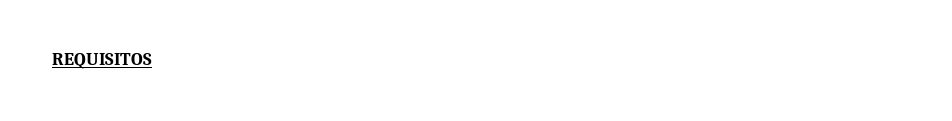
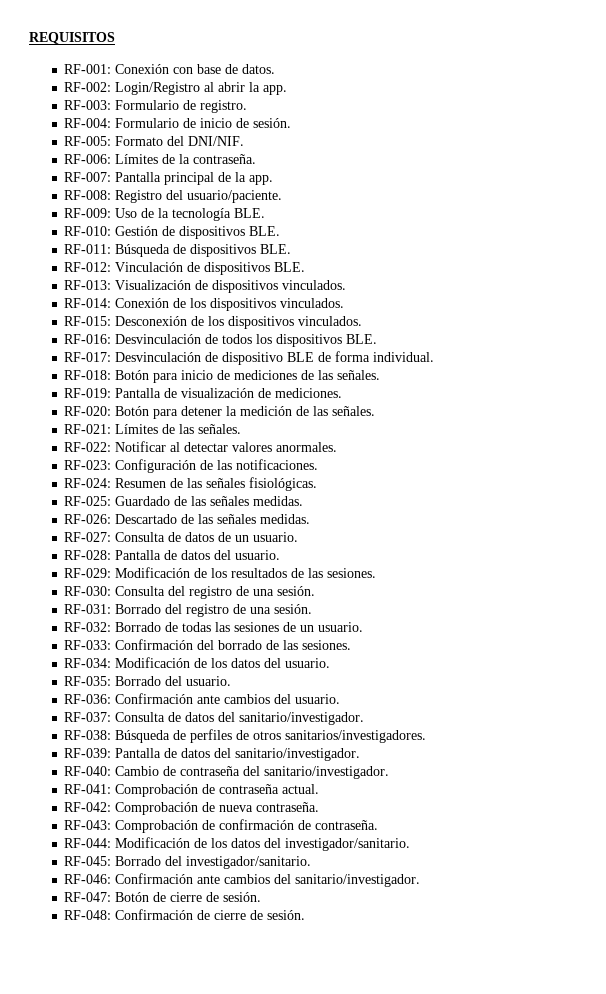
+ RF-001: Conexión con base de datos.
+ RF-002: Login/Registro al abrir la app.
+ RF-003: Formulario de registro.
+ RF-004: Formulario de inicio de sesión.
+ RF-005: Formato del DNI/NIF.
+ RF-006: Límites de la contraseña.
+ RF-007: Pantalla principal de la app.
+ RF-008: Registro del usuario/paciente.
+ RF-009: Uso de la tecnología BLE.
+ RF-010: Gestión de dispositivos BLE.
+ RF-011: Búsqueda de dispositivos BLE.
+ RF-012: Vinculación de dispositivos BLE.
+ RF-013: Visualización de dispositivos vinculados.
+ RF-014: Conexión de los dispositivos vinculados.
+ RF-015: Desconexión de los dispositivos vinculados.
+ RF-016: Desvinculación de todos los dispositivos BLE.
+ RF-017: Desvinculación de dispositivo BLE de forma individual.
+ RF-018: Botón para inicio de mediciones de las señales.
+ RF-019: Pantalla de visualización de mediciones.
+ RF-020: Botón para detener la medición de las señales.
+ RF-021: Límites de las señales.
+ RF-022: Notificar al detectar valores anormales.
+ RF-023: Configuración de las notificaciones.
+ RF-024: Resumen de las señales fisiológicas.
+ RF-025: Guardado de las señales medidas.
+ RF-026: Descartado de las señales medidas.
+ RF-027: Consulta de datos de un usuario.
+ RF-028: Pantalla de datos del usuario.
+ RF-029: Modificación de los resultados de las sesiones.
+ RF-030: Consulta del registro de una sesión.
+ RF-031: Borrado del registro de una sesión.
+ RF-032: Borrado de todas las sesiones de un usuario.
+ RF-033: Confirmación del borrado de las sesiones.
+ RF-034: Modificación de los datos del usuario.
+ RF-035: Borrado del usuario.
+ RF-036: Confirmación ante cambios del usuario.
+ RF-037: Consulta de datos del sanitario/investigador.
+ RF-038: Búsqueda de perfiles de otros sanitarios/investigadores.
+ RF-039: Pantalla de datos del sanitario/investigador.
+ RF-040: Cambio de contraseña del sanitario/investigador.
+ RF-041: Comprobación de contraseña actual.
+ RF-042: Comprobación de nueva contraseña.
+ RF-043: Comprobación de confirmación de contraseña.
+ RF-044: Modificación de los datos del investigador/sanitario.
+ RF-045: Borrado del investigador/sanitario.
+ RF-046: Confirmación ante cambios del sanitario/investigador.
+ RF-047: Botón de cierre de sesión.
+ RF-048: Confirmación de cierre de sesión.

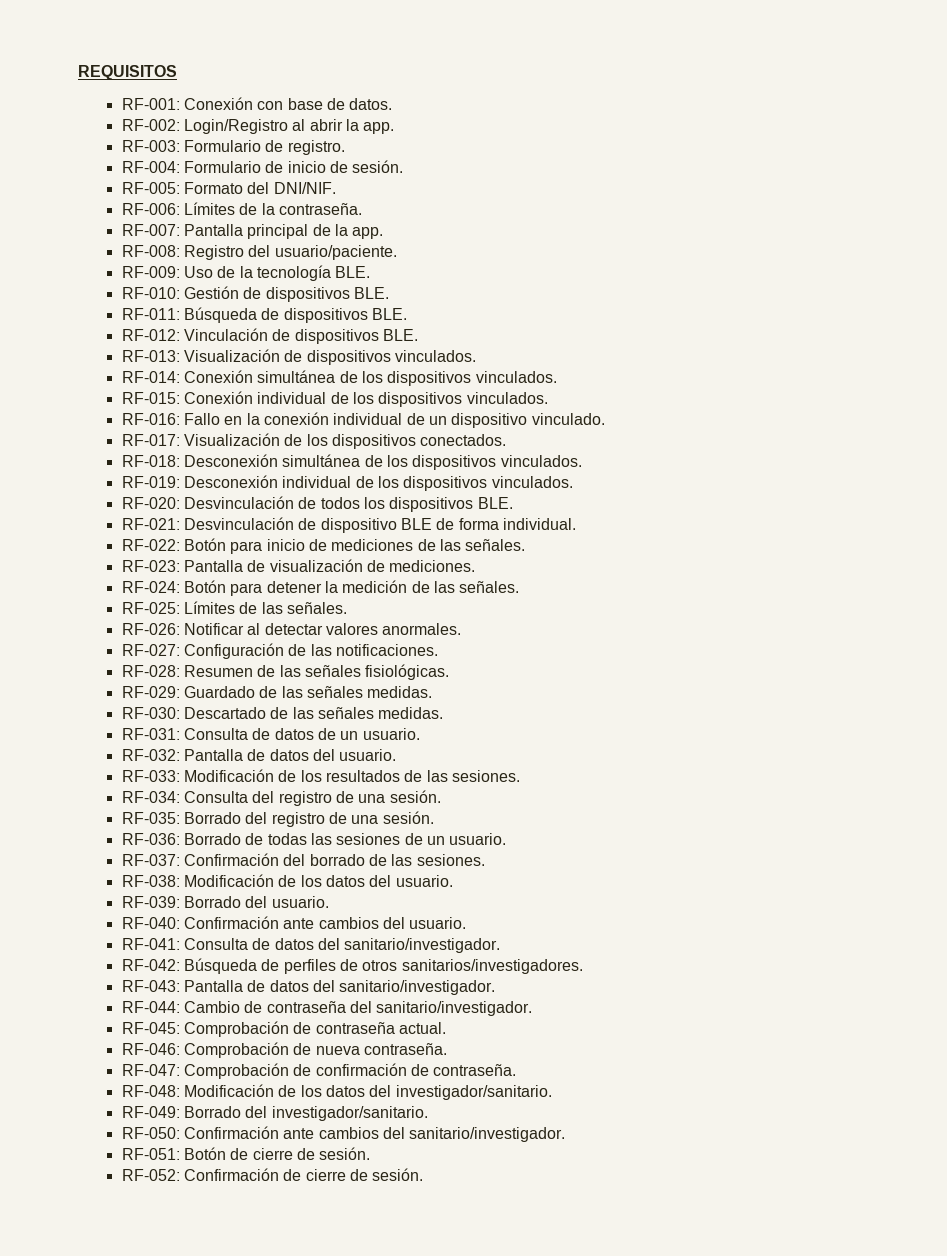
- RF-014: Conexión de los dispositivos vinculados.
+ RF-014: Conexión simultánea de los dispositivos vinculados.
- RF-015: Desconexión de los dispositivos vinculados.
+ RF-015: Conexión individual de los dispositivos vinculados.
- RF-016: Desvinculación de todos los dispositivos BLE.
+ RF-016: Fallo en la conexión individual de un dispositivo vinculado.
+ RF-017: Visualización de los dispositivos conectados.
+ RF-018: Desconexión simultánea de los dispositivos vinculados.
+ RF-019: Desconexión individual de los dispositivos vinculados.
+ RF-020: Desvinculación de todos los dispositivos BLE.
- RF-017: Desvinculación de dispositivo BLE de forma individual.
+ RF-021: Desvinculación de dispositivo BLE de forma individual.
- RF-018: Botón para inicio de mediciones de las señales.
+ RF-022: Botón para inicio de mediciones de las señales.
- RF-019: Pantalla de visualización de mediciones.
+ RF-023: Pantalla de visualización de mediciones.
- RF-020: Botón para detener la medición de las señales.
+ RF-024: Botón para detener la medición de las señales.
- RF-021: Límites de las señales.
+ RF-025: Límites de las señales.
- RF-022: Notificar al detectar valores anormales.
+ RF-026: Notificar al detectar valores anormales.
- RF-023: Configuración de las notificaciones.
+ RF-027: Configuración de las notificaciones.
- RF-024: Resumen de las señales fisiológicas.
+ RF-028: Resumen de las señales fisiológicas.
- RF-025: Guardado de las señales medidas.
+ RF-029: Guardado de las señales medidas.
- RF-026: Descartado de las señales medidas.
+ RF-030: Descartado de las señales medidas.
- RF-027: Consulta de datos de un usuario.
+ RF-031: Consulta de datos de un usuario.
- RF-028: Pantalla de datos del usuario.
+ RF-032: Pantalla de datos del usuario.
- RF-029: Modificación de los resultados de las sesiones.
+ RF-033: Modificación de los resultados de las sesiones.
- RF-030: Consulta del registro de una sesión.
+ RF-034: Consulta del registro de una sesión.
- RF-031: Borrado del registro de una sesión.
+ RF-035: Borrado del registro de una sesión.
- RF-032: Borrado de todas las sesiones de un usuario.
+ RF-036: Borrado de todas las sesiones de un usuario.
- RF-033: Confirmación del borrado de las sesiones.
+ RF-037: Confirmación del borrado de las sesiones.
- RF-034: Modificación de los datos del usuario.
+ RF-038: Modificación de los datos del usuario.
- RF-035: Borrado del usuario.
+ RF-039: Borrado del usuario.
- RF-036: Confirmación ante cambios del usuario.
+ RF-040: Confirmación ante cambios del usuario.
- RF-037: Consulta de datos del sanitario/investigador.
+ RF-041: Consulta de datos del sanitario/investigador.
- RF-038: Búsqueda de perfiles de otros sanitarios/investigadores.
+ RF-042: Búsqueda de perfiles de otros sanitarios/investigadores.
- RF-039: Pantalla de datos del sanitario/investigador.
+ RF-043: Pantalla de datos del sanitario/investigador.
- RF-040: Cambio de contraseña del sanitario/investigador.
+ RF-044: Cambio de contraseña del sanitario/investigador.
- RF-041: Comprobación de contraseña actual.
+ RF-045: Comprobación de contraseña actual.
- RF-042: Comprobación de nueva contraseña.
+ RF-046: Comprobación de nueva contraseña.
- RF-043: Comprobación de confirmación de contraseña.
+ RF-047: Comprobación de confirmación de contraseña.
- RF-044: Modificación de los datos del investigador/sanitario.
+ RF-048: Modificación de los datos del investigador/sanitario.
- RF-045: Borrado del investigador/sanitario.
+ RF-049: Borrado del investigador/sanitario.
- RF-046: Confirmación ante cambios del sanitario/investigador.
+ RF-050: Confirmación ante cambios del sanitario/investigador.
- RF-047: Botón de cierre de sesión.
+ RF-051: Botón de cierre de sesión.
- RF-048: Confirmación de cierre de sesión.
+ RF-052: Confirmación de cierre de sesión.

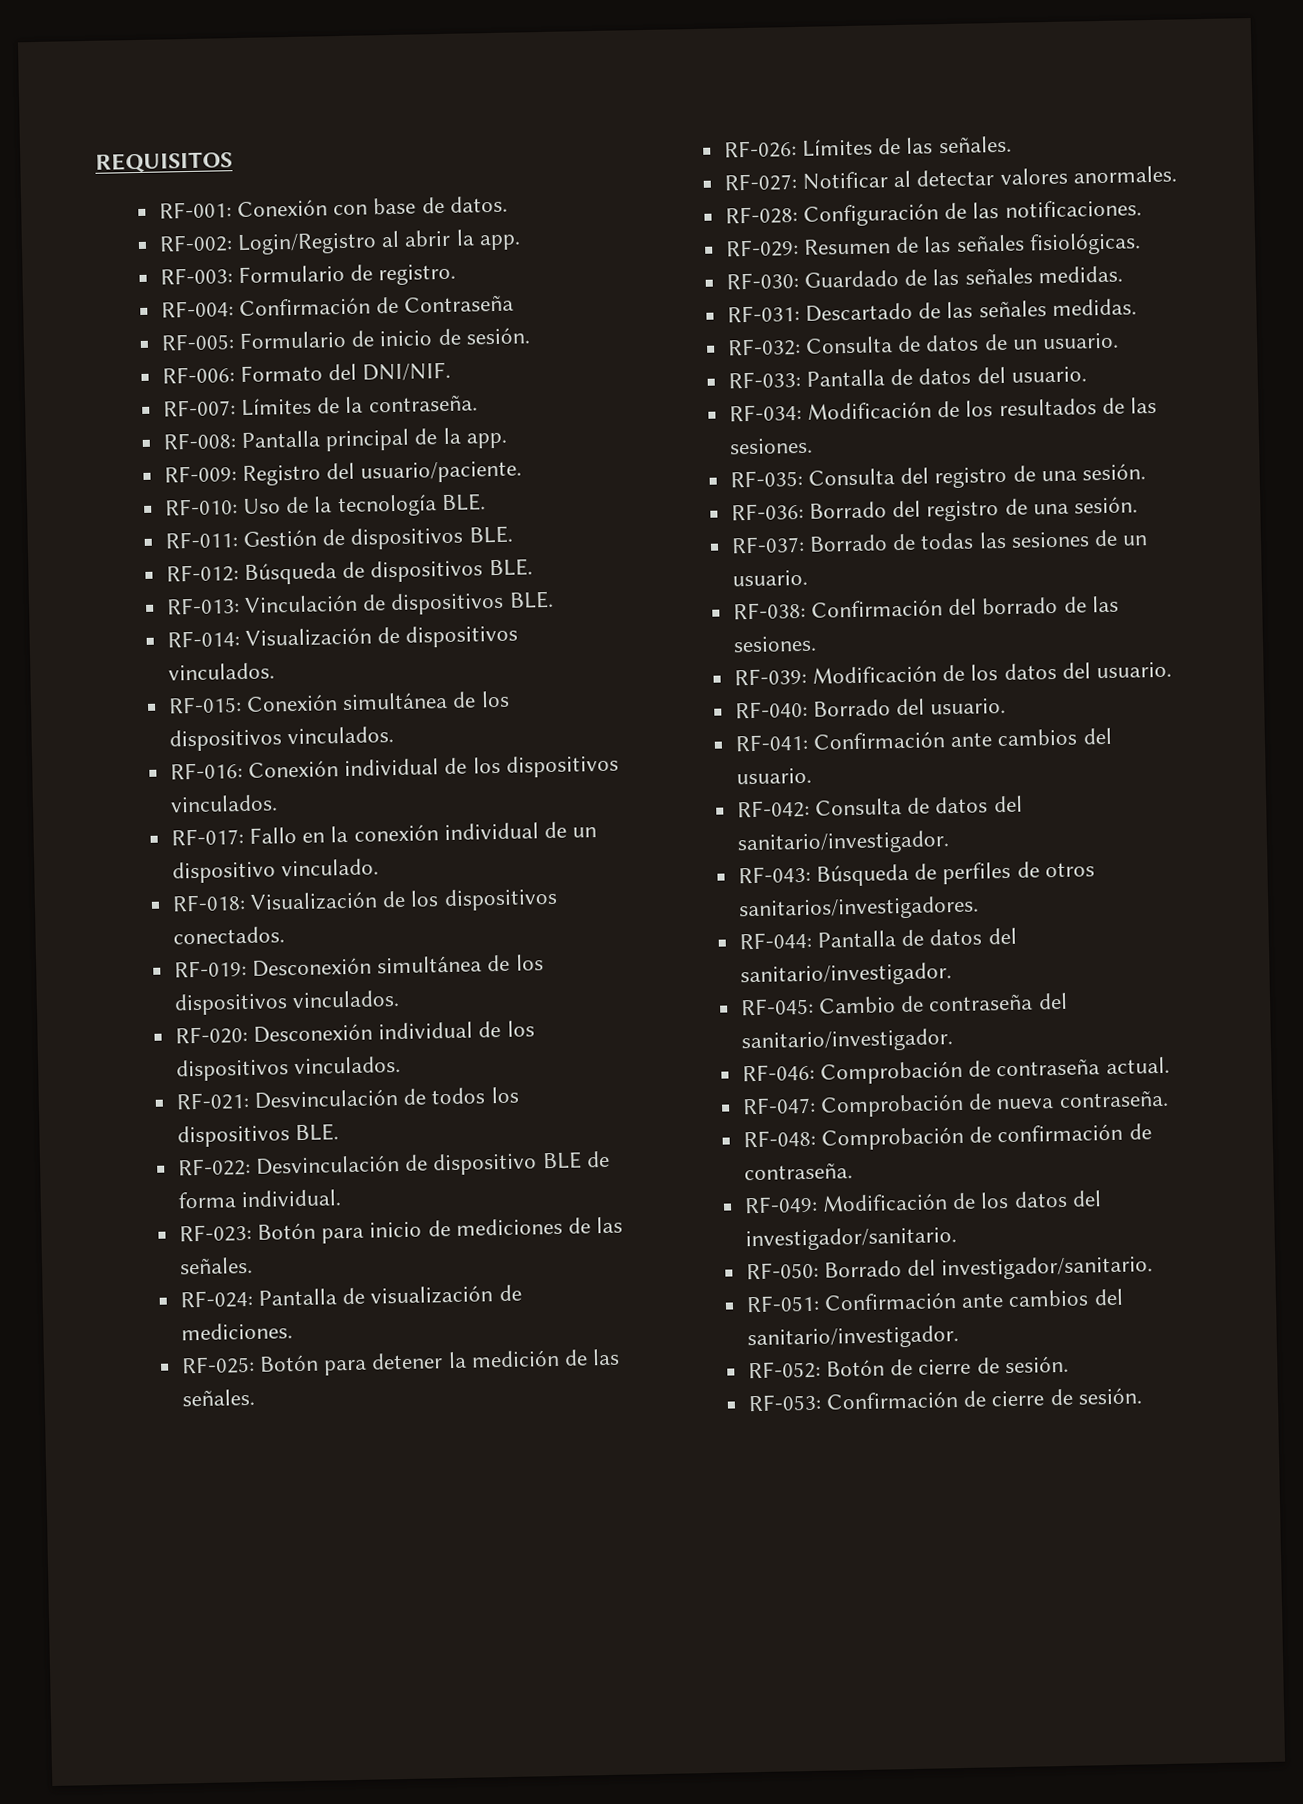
- RF-004: Formulario de inicio de sesión.
+ RF-004: Confirmación de Contraseña
+ RF-005: Formulario de inicio de sesión.
- RF-005: Formato del DNI/NIF.
+ RF-006: Formato del DNI/NIF.
- RF-006: Límites de la contraseña.
+ RF-007: Límites de la contraseña.
- RF-007: Pantalla principal de la app.
+ RF-008: Pantalla principal de la app.
- RF-008: Registro del usuario/paciente.
+ RF-009: Registro del usuario/paciente.
- RF-009: Uso de la tecnología BLE.
+ RF-010: Uso de la tecnología BLE.
- RF-010: Gestión de dispositivos BLE.
+ RF-011: Gestión de dispositivos BLE.
- RF-011: Búsqueda de dispositivos BLE.
+ RF-012: Búsqueda de dispositivos BLE.
- RF-012: Vinculación de dispositivos BLE.
+ RF-013: Vinculación de dispositivos BLE.
- RF-013: Visualización de dispositivos vinculados.
+ RF-014: Visualización de dispositivos vinculados.
- RF-014: Conexión simultánea de los dispositivos vinculados.
+ RF-015: Conexión simultánea de los dispositivos vinculados.
- RF-015: Conexión individual de los dispositivos vinculados.
+ RF-016: Conexión individual de los dispositivos vinculados.
- RF-016: Fallo en la conexión individual de un dispositivo vinculado.
+ RF-017: Fallo en la conexión individual de un dispositivo vinculado.
- RF-017: Visualización de los dispositivos conectados.
+ RF-018: Visualización de los dispositivos conectados.
- RF-018: Desconexión simultánea de los dispositivos vinculados.
+ RF-019: Desconexión simultánea de los dispositivos vinculados.
- RF-019: Desconexión individual de los dispositivos vinculados.
+ RF-020: Desconexión individual de los dispositivos vinculados.
- RF-020: Desvinculación de todos los dispositivos BLE.
+ RF-021: Desvinculación de todos los dispositivos BLE.
- RF-021: Desvinculación de dispositivo BLE de forma individual.
+ RF-022: Desvinculación de dispositivo BLE de forma individual.
- RF-022: Botón para inicio de mediciones de las señales.
+ RF-023: Botón para inicio de mediciones de las señales.
- RF-023: Pantalla de visualización de mediciones.
+ RF-024: Pantalla de visualización de mediciones.
- RF-024: Botón para detener la medición de las señales.
+ RF-025: Botón para detener la medición de las señales.
- RF-025: Límites de las señales.
+ RF-026: Límites de las señales.
- RF-026: Notificar al detectar valores anormales.
+ RF-027: Notificar al detectar valores anormales.
- RF-027: Configuración de las notificaciones.
+ RF-028: Configuración de las notificaciones.
- RF-028: Resumen de las señales fisiológicas.
+ RF-029: Resumen de las señales fisiológicas.
- RF-029: Guardado de las señales medidas.
+ RF-030: Guardado de las señales medidas.
- RF-030: Descartado de las señales medidas.
+ RF-031: Descartado de las señales medidas.
- RF-031: Consulta de datos de un usuario.
+ RF-032: Consulta de datos de un usuario.
- RF-032: Pantalla de datos del usuario.
+ RF-033: Pantalla de datos del usuario.
- RF-033: Modificación de los resultados de las sesiones.
+ RF-034: Modificación de los resultados de las sesiones.
- RF-034: Consulta del registro de una sesión.
+ RF-035: Consulta del registro de una sesión.
- RF-035: Borrado del registro de una sesión.
+ RF-036: Borrado del registro de una sesión.
- RF-036: Borrado de todas las sesiones de un usuario.
+ RF-037: Borrado de todas las sesiones de un usuario.
- RF-037: Confirmación del borrado de las sesiones.
+ RF-038: Confirmación del borrado de las sesiones.
- RF-038: Modificación de los datos del usuario.
+ RF-039: Modificación de los datos del usuario.
- RF-039: Borrado del usuario.
+ RF-040: Borrado del usuario.
- RF-040: Confirmación ante cambios del usuario.
+ RF-041: Confirmación ante cambios del usuario.
- RF-041: Consulta de datos del sanitario/investigador.
+ RF-042: Consulta de datos del sanitario/investigador.
- RF-042: Búsqueda de perfiles de otros sanitarios/investigadores.
+ RF-043: Búsqueda de perfiles de otros sanitarios/investigadores.
- RF-043: Pantalla de datos del sanitario/investigador.
+ RF-044: Pantalla de datos del sanitario/investigador.
- RF-044: Cambio de contraseña del sanitario/investigador.
+ RF-045: Cambio de contraseña del sanitario/investigador.
- RF-045: Comprobación de contraseña actual.
+ RF-046: Comprobación de contraseña actual.
- RF-046: Comprobación de nueva contraseña.
+ RF-047: Comprobación de nueva contraseña.
- RF-047: Comprobación de confirmación de contraseña.
+ RF-048: Comprobación de confirmación de contraseña.
- RF-048: Modificación de los datos del investigador/sanitario.
+ RF-049: Modificación de los datos del investigador/sanitario.
- RF-049: Borrado del investigador/sanitario.
+ RF-050: Borrado del investigador/sanitario.
- RF-050: Confirmación ante cambios del sanitario/investigador.
+ RF-051: Confirmación ante cambios del sanitario/investigador.
- RF-051: Botón de cierre de sesión.
+ RF-052: Botón de cierre de sesión.
- RF-052: Confirmación de cierre de sesión.
+ RF-053: Confirmación de cierre de sesión.

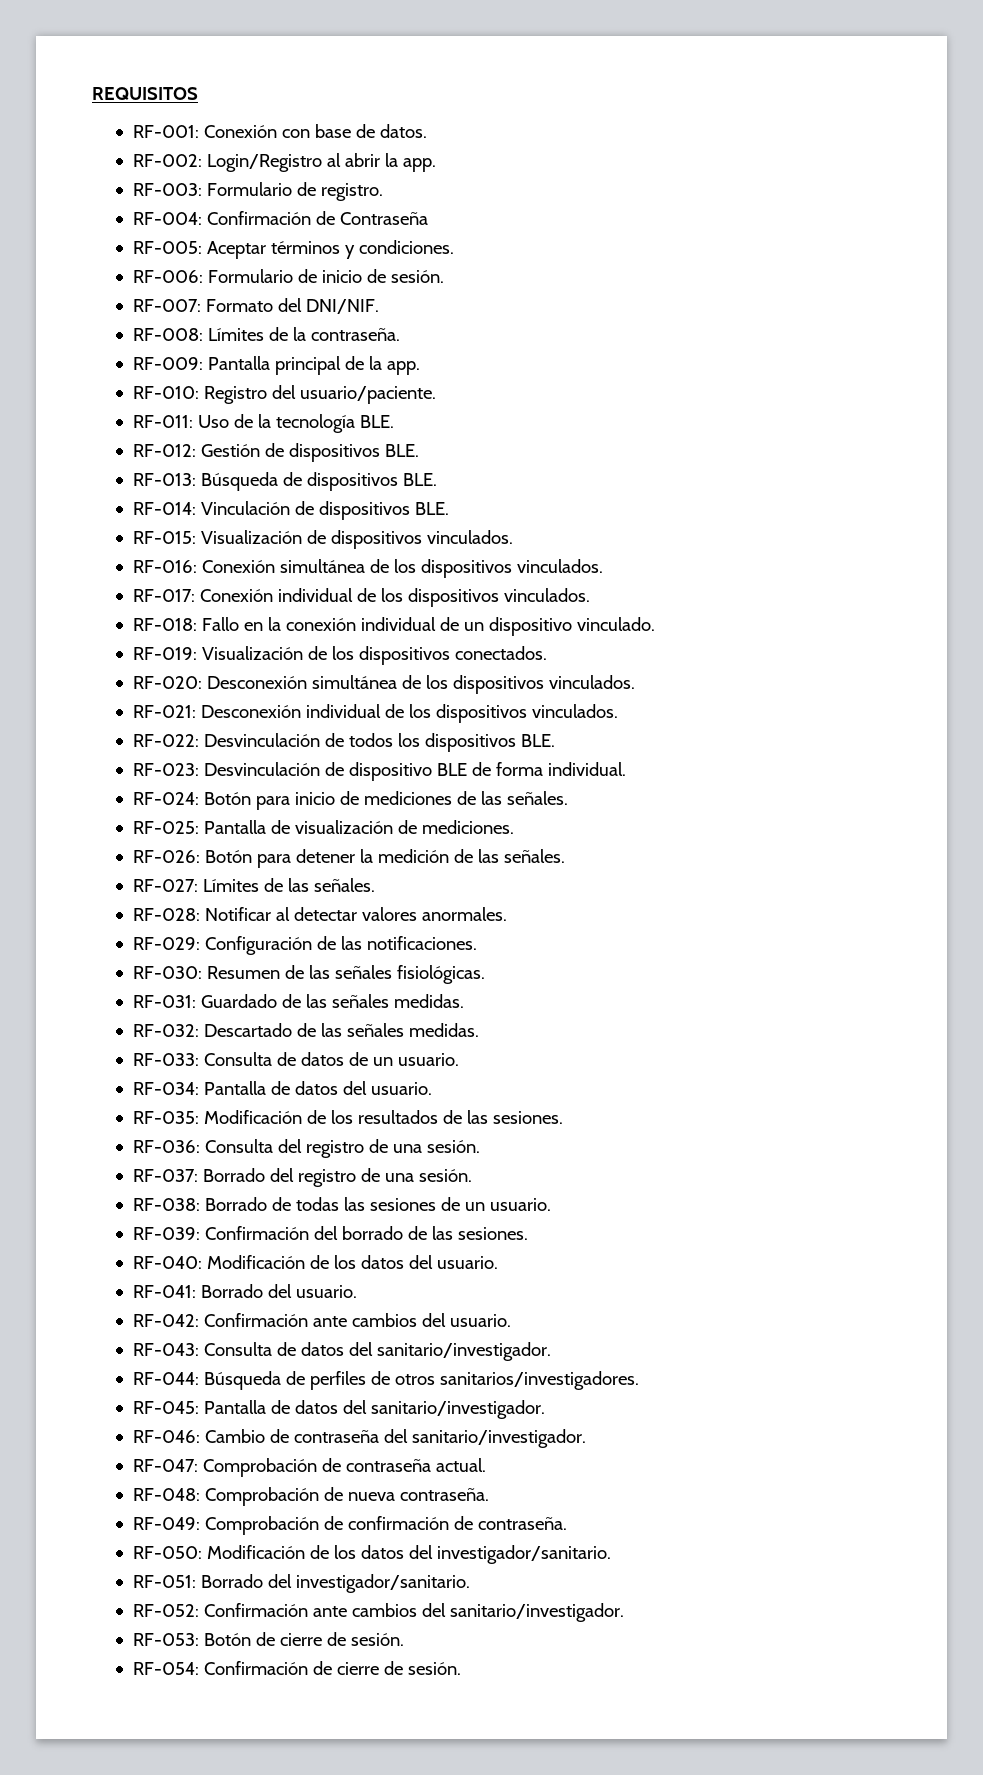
- RF-005: Formulario de inicio de sesión.
+ RF-005: Aceptar términos y condiciones.
+ RF-006: Formulario de inicio de sesión.
- RF-006: Formato del DNI/NIF.
+ RF-007: Formato del DNI/NIF.
- RF-007: Límites de la contraseña.
+ RF-008: Límites de la contraseña.
- RF-008: Pantalla principal de la app.
+ RF-009: Pantalla principal de la app.
- RF-009: Registro del usuario/paciente.
+ RF-010: Registro del usuario/paciente.
- RF-010: Uso de la tecnología BLE.
+ RF-011: Uso de la tecnología BLE.
- RF-011: Gestión de dispositivos BLE.
+ RF-012: Gestión de dispositivos BLE.
- RF-012: Búsqueda de dispositivos BLE.
+ RF-013: Búsqueda de dispositivos BLE.
- RF-013: Vinculación de dispositivos BLE.
+ RF-014: Vinculación de dispositivos BLE.
- RF-014: Visualización de dispositivos vinculados.
+ RF-015: Visualización de dispositivos vinculados.
- RF-015: Conexión simultánea de los dispositivos vinculados.
+ RF-016: Conexión simultánea de los dispositivos vinculados.
- RF-016: Conexión individual de los dispositivos vinculados.
+ RF-017: Conexión individual de los dispositivos vinculados.
- RF-017: Fallo en la conexión individual de un dispositivo vinculado.
+ RF-018: Fallo en la conexión individual de un dispositivo vinculado.
- RF-018: Visualización de los dispositivos conectados.
+ RF-019: Visualización de los dispositivos conectados.
- RF-019: Desconexión simultánea de los dispositivos vinculados.
+ RF-020: Desconexión simultánea de los dispositivos vinculados.
- RF-020: Desconexión individual de los dispositivos vinculados.
+ RF-021: Desconexión individual de los dispositivos vinculados.
- RF-021: Desvinculación de todos los dispositivos BLE.
+ RF-022: Desvinculación de todos los dispositivos BLE.
- RF-022: Desvinculación de dispositivo BLE de forma individual.
+ RF-023: Desvinculación de dispositivo BLE de forma individual.
- RF-023: Botón para inicio de mediciones de las señales.
+ RF-024: Botón para inicio de mediciones de las señales.
- RF-024: Pantalla de visualización de mediciones.
+ RF-025: Pantalla de visualización de mediciones.
- RF-025: Botón para detener la medición de las señales.
+ RF-026: Botón para detener la medición de las señales.
- RF-026: Límites de las señales.
+ RF-027: Límites de las señales.
- RF-027: Notificar al detectar valores anormales.
+ RF-028: Notificar al detectar valores anormales.
- RF-028: Configuración de las notificaciones.
+ RF-029: Configuración de las notificaciones.
- RF-029: Resumen de las señales fisiológicas.
+ RF-030: Resumen de las señales fisiológicas.
- RF-030: Guardado de las señales medidas.
+ RF-031: Guardado de las señales medidas.
- RF-031: Descartado de las señales medidas.
+ RF-032: Descartado de las señales medidas.
- RF-032: Consulta de datos de un usuario.
+ RF-033: Consulta de datos de un usuario.
- RF-033: Pantalla de datos del usuario.
+ RF-034: Pantalla de datos del usuario.
- RF-034: Modificación de los resultados de las sesiones.
+ RF-035: Modificación de los resultados de las sesiones.
- RF-035: Consulta del registro de una sesión.
+ RF-036: Consulta del registro de una sesión.
- RF-036: Borrado del registro de una sesión.
+ RF-037: Borrado del registro de una sesión.
- RF-037: Borrado de todas las sesiones de un usuario.
+ RF-038: Borrado de todas las sesiones de un usuario.
- RF-038: Confirmación del borrado de las sesiones.
+ RF-039: Confirmación del borrado de las sesiones.
- RF-039: Modificación de los datos del usuario.
+ RF-040: Modificación de los datos del usuario.
- RF-040: Borrado del usuario.
+ RF-041: Borrado del usuario.
- RF-041: Confirmación ante cambios del usuario.
+ RF-042: Confirmación ante cambios del usuario.
- RF-042: Consulta de datos del sanitario/investigador.
+ RF-043: Consulta de datos del sanitario/investigador.
- RF-043: Búsqueda de perfiles de otros sanitarios/investigadores.
+ RF-044: Búsqueda de perfiles de otros sanitarios/investigadores.
- RF-044: Pantalla de datos del sanitario/investigador.
+ RF-045: Pantalla de datos del sanitario/investigador.
- RF-045: Cambio de contraseña del sanitario/investigador.
+ RF-046: Cambio de contraseña del sanitario/investigador.
- RF-046: Comprobación de contraseña actual.
+ RF-047: Comprobación de contraseña actual.
- RF-047: Comprobación de nueva contraseña.
+ RF-048: Comprobación de nueva contraseña.
- RF-048: Comprobación de confirmación de contraseña.
+ RF-049: Comprobación de confirmación de contraseña.
- RF-049: Modificación de los datos del investigador/sanitario.
+ RF-050: Modificación de los datos del investigador/sanitario.
- RF-050: Borrado del investigador/sanitario.
+ RF-051: Borrado del investigador/sanitario.
- RF-051: Confirmación ante cambios del sanitario/investigador.
+ RF-052: Confirmación ante cambios del sanitario/investigador.
- RF-052: Botón de cierre de sesión.
+ RF-053: Botón de cierre de sesión.
- RF-053: Confirmación de cierre de sesión.
+ RF-054: Confirmación de cierre de sesión.

